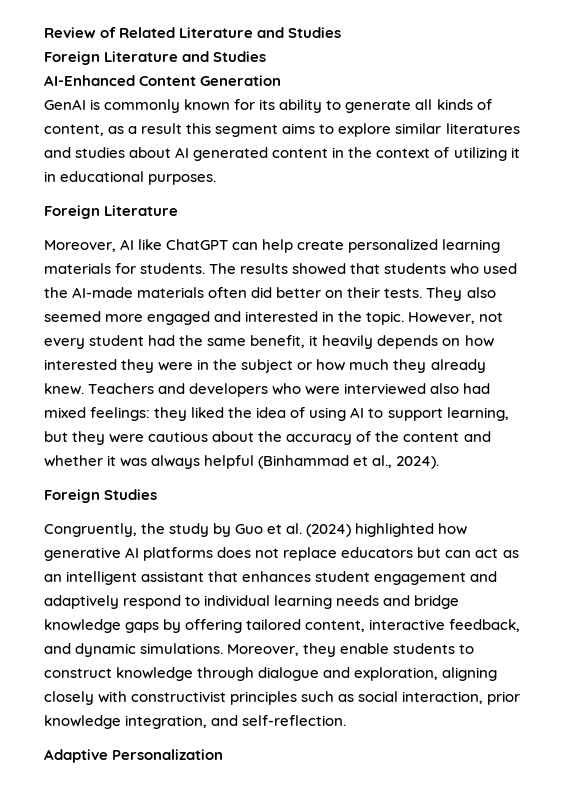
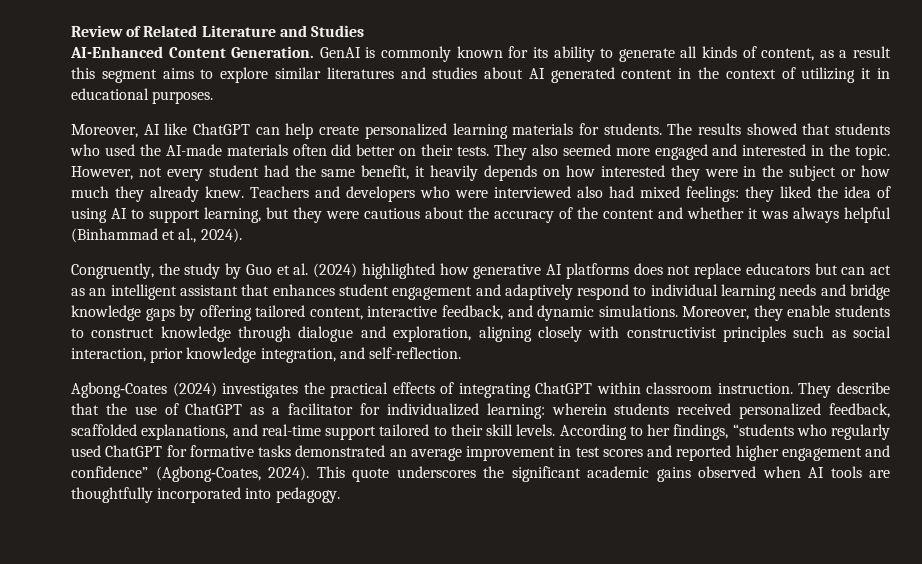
- Foreign Literature and Studies
- AI-Enhanced Content Generation
- GenAI is commonly known for its ability to generate all kinds of content, as a result this segment aims to explore similar literatures and studies about AI generated content in the context of utilizing it in educational purposes.
- Foreign Literature
+ AI-Enhanced Content Generation. GenAI is commonly known for its ability to generate all kinds of content, as a result this segment aims to explore similar literatures and studies about AI generated content in the context of utilizing it in educational purposes.
- Foreign Studies
- Adaptive Personalization
+ Agbong‑Coates (2024) investigates the practical effects of integrating ChatGPT within classroom instruction. They describe that the use of ChatGPT as a facilitator for individualized learning: wherein students received personalized feedback, scaffolded explanations, and real-time support tailored to their skill levels. According to her findings, “students who regularly used ChatGPT for formative tasks demonstrated an average improvement in test scores and reported higher engagement and confidence” (Agbong‑Coates, 2024). This quote underscores the significant academic gains observed when AI tools are thoughtfully incorporated into pedagogy.

